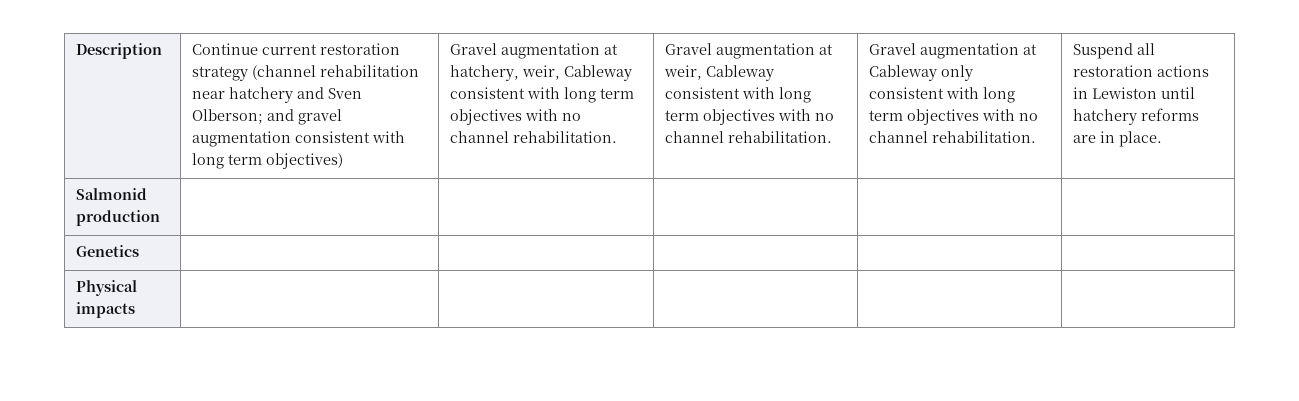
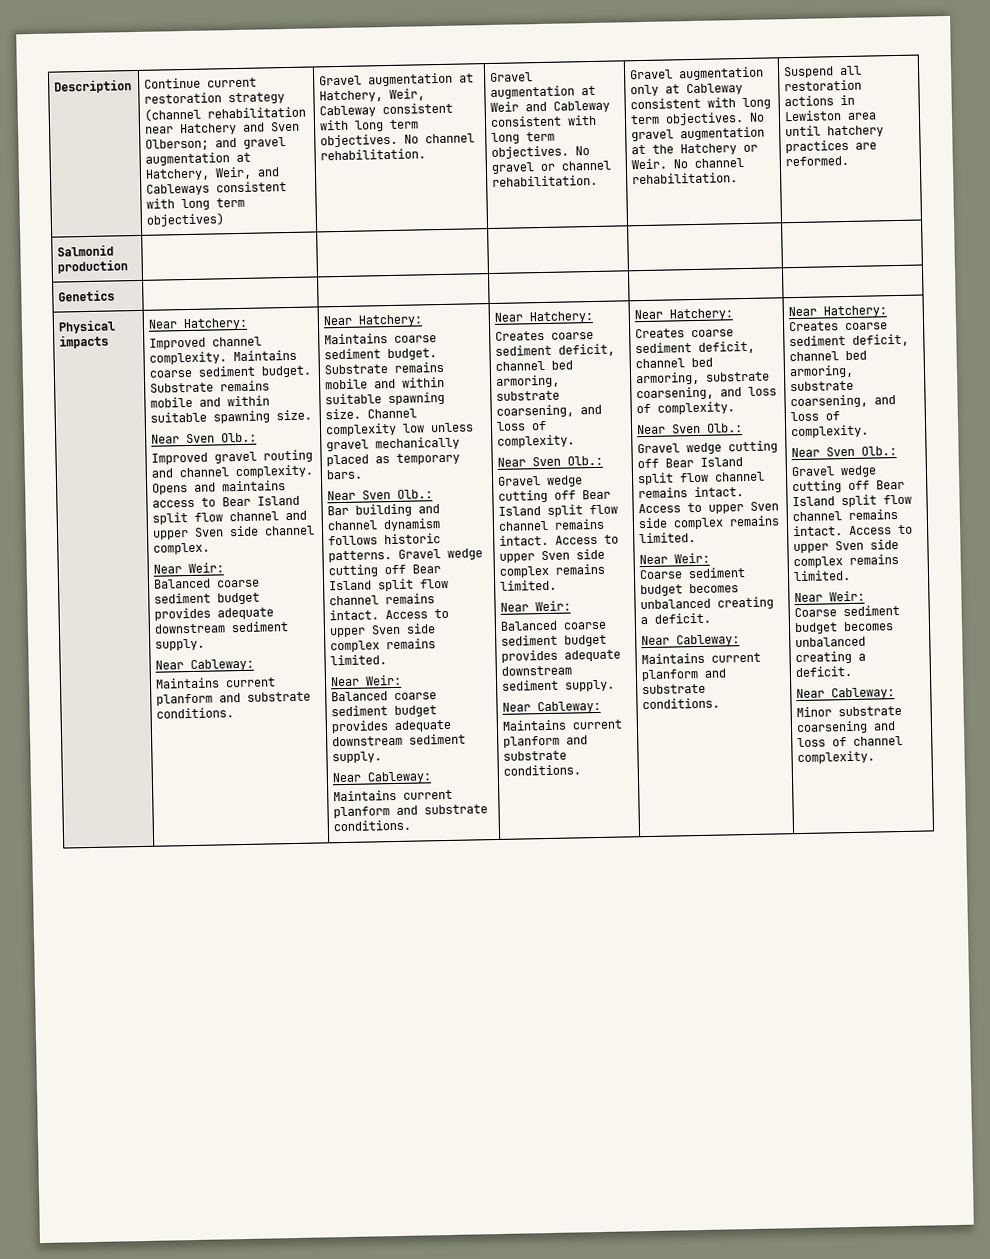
- Continue current restoration strategy (channel rehabilitation near hatchery and Sven Olberson; and gravel augmentation consistent with long term objectives)
+ Continue current restoration strategy (channel rehabilitation near Hatchery and Sven Olberson; and gravel augmentation at Hatchery, Weir, and Cableways consistent with long term objectives)
- Gravel augmentation at hatchery, weir, Cableway consistent with long term objectives with no channel rehabilitation. | Gravel augmentation at weir, Cableway consistent with long term objectives with no channel rehabilitation. | Gravel augmentation at Cableway only consistent with long term objectives with no channel rehabilitation.
+ Gravel augmentation at Hatchery, Weir, Cableway consistent with long term objectives. No channel rehabilitation. | Gravel augmentation at Weir and Cableway consistent with long term objectives. No gravel or channel rehabilitation. | Gravel augmentation only at Cableway consistent with long term objectives. No gravel augmentation at the Hatchery or Weir. No channel rehabilitation.
- Suspend all restoration actions in Lewiston until hatchery reforms are in place.
+ Suspend all restoration actions in Lewiston area until hatchery practices are reformed.
- Physical impacts
+ Physical impacts | Near Hatchery:
+ Improved channel complexity. Maintains coarse sediment budget. Substrate remains mobile and within suitable spawning size.
+ Near Sven Olb.:
+ Improved gravel routing and channel complexity. Opens and maintains access to Bear Island split flow channel and upper Sven side channel complex.
+ Near Weir:
+ Balanced coarse sediment budget provides adequate downstream sediment supply.
+ Near Cableway:
+ Maintains current planform and substrate conditions. | Near Hatchery:
+ Maintains coarse sediment budget. Substrate remains mobile and within suitable spawning size. Channel complexity low unless gravel mechanically placed as temporary bars.
+ Near Sven Olb.:
+ Bar building and channel dynamism follows historic patterns. Gravel wedge cutting off Bear Island split flow channel remains intact. Access to upper Sven side complex remains limited.
+ Near Weir:
+ Balanced coarse sediment budget provides adequate downstream sediment supply.
+ Near Cableway:
+ Maintains current planform and substrate conditions. | Near Hatchery:
+ Creates coarse sediment deficit, channel bed armoring, substrate coarsening, and loss of complexity.
+ Near Sven Olb.:
+ Gravel wedge cutting off Bear Island split flow channel remains intact. Access to upper Sven side complex remains limited.
+ Near Weir:
+ Balanced coarse sediment budget provides adequate downstream sediment supply.
+ Near Cableway:
+ Maintains current planform and substrate conditions. | Near Hatchery:
+ Creates coarse sediment deficit, channel bed armoring, substrate coarsening, and loss of complexity.
+ Near Sven Olb.:
+ Gravel wedge cutting off Bear Island split flow channel remains intact. Access to upper Sven side complex remains limited.
+ Near Weir:
+ Coarse sediment budget becomes unbalanced creating a deficit.
+ Near Cableway:
+ Maintains current planform and substrate conditions. | Near Hatchery: Creates coarse sediment deficit, channel bed armoring, substrate coarsening, and loss of complexity.
+ Near Sven Olb.:
+ Gravel wedge cutting off Bear Island split flow channel remains intact. Access to upper Sven side complex remains limited.
+ Near Weir:
+ Coarse sediment budget becomes unbalanced creating a deficit.
+ Near Cableway:
+ Minor substrate coarsening and loss of channel complexity.

